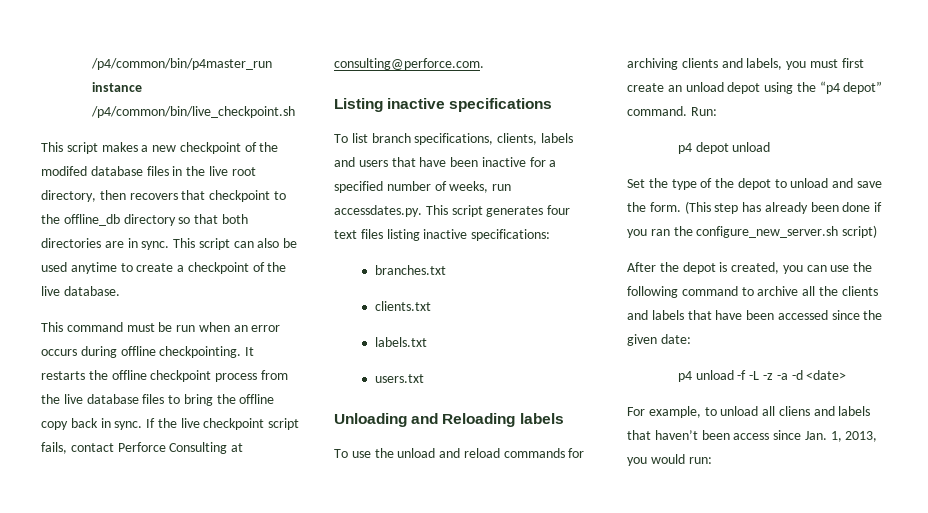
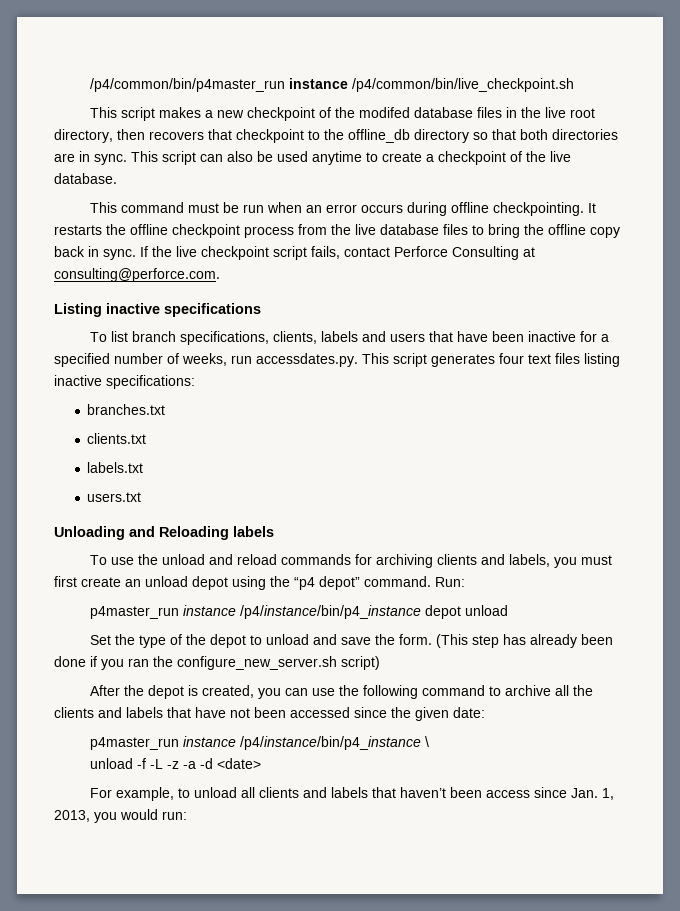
- p4 depot unload
+ p4master_run instance /p4/instance/bin/p4_instance depot unload
- After the depot is created, you can use the following command to archive all the clients and labels that have been accessed since the given date:
+ After the depot is created, you can use the following command to archive all the clients and labels that have not been accessed since the given date:
- p4 unload -f -L -z -a -d <date>
+ p4master_run instance /p4/instance/bin/p4_instance \
+ unload -f -L -z -a -d <date>
- For example, to unload all cliens and labels that haven’t been access since Jan. 1, 2013, you would run:
+ For example, to unload all clients and labels that haven’t been access since Jan. 1, 2013, you would run:

